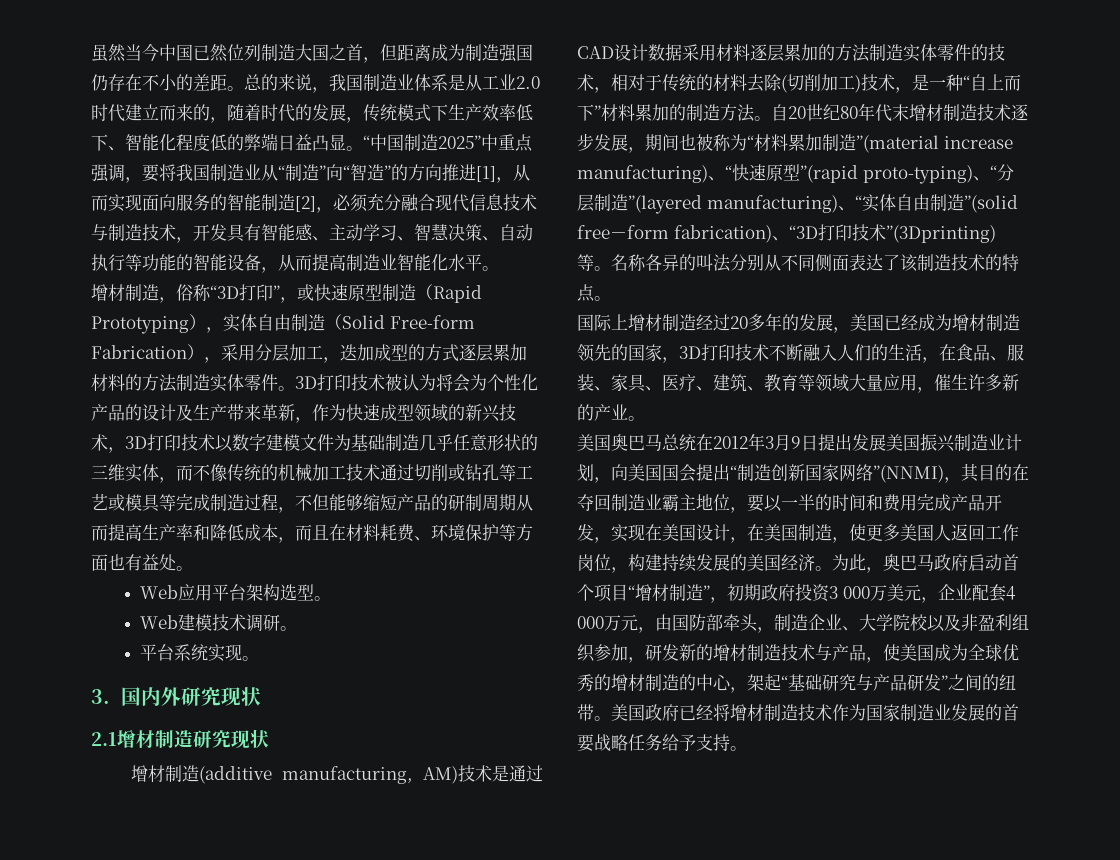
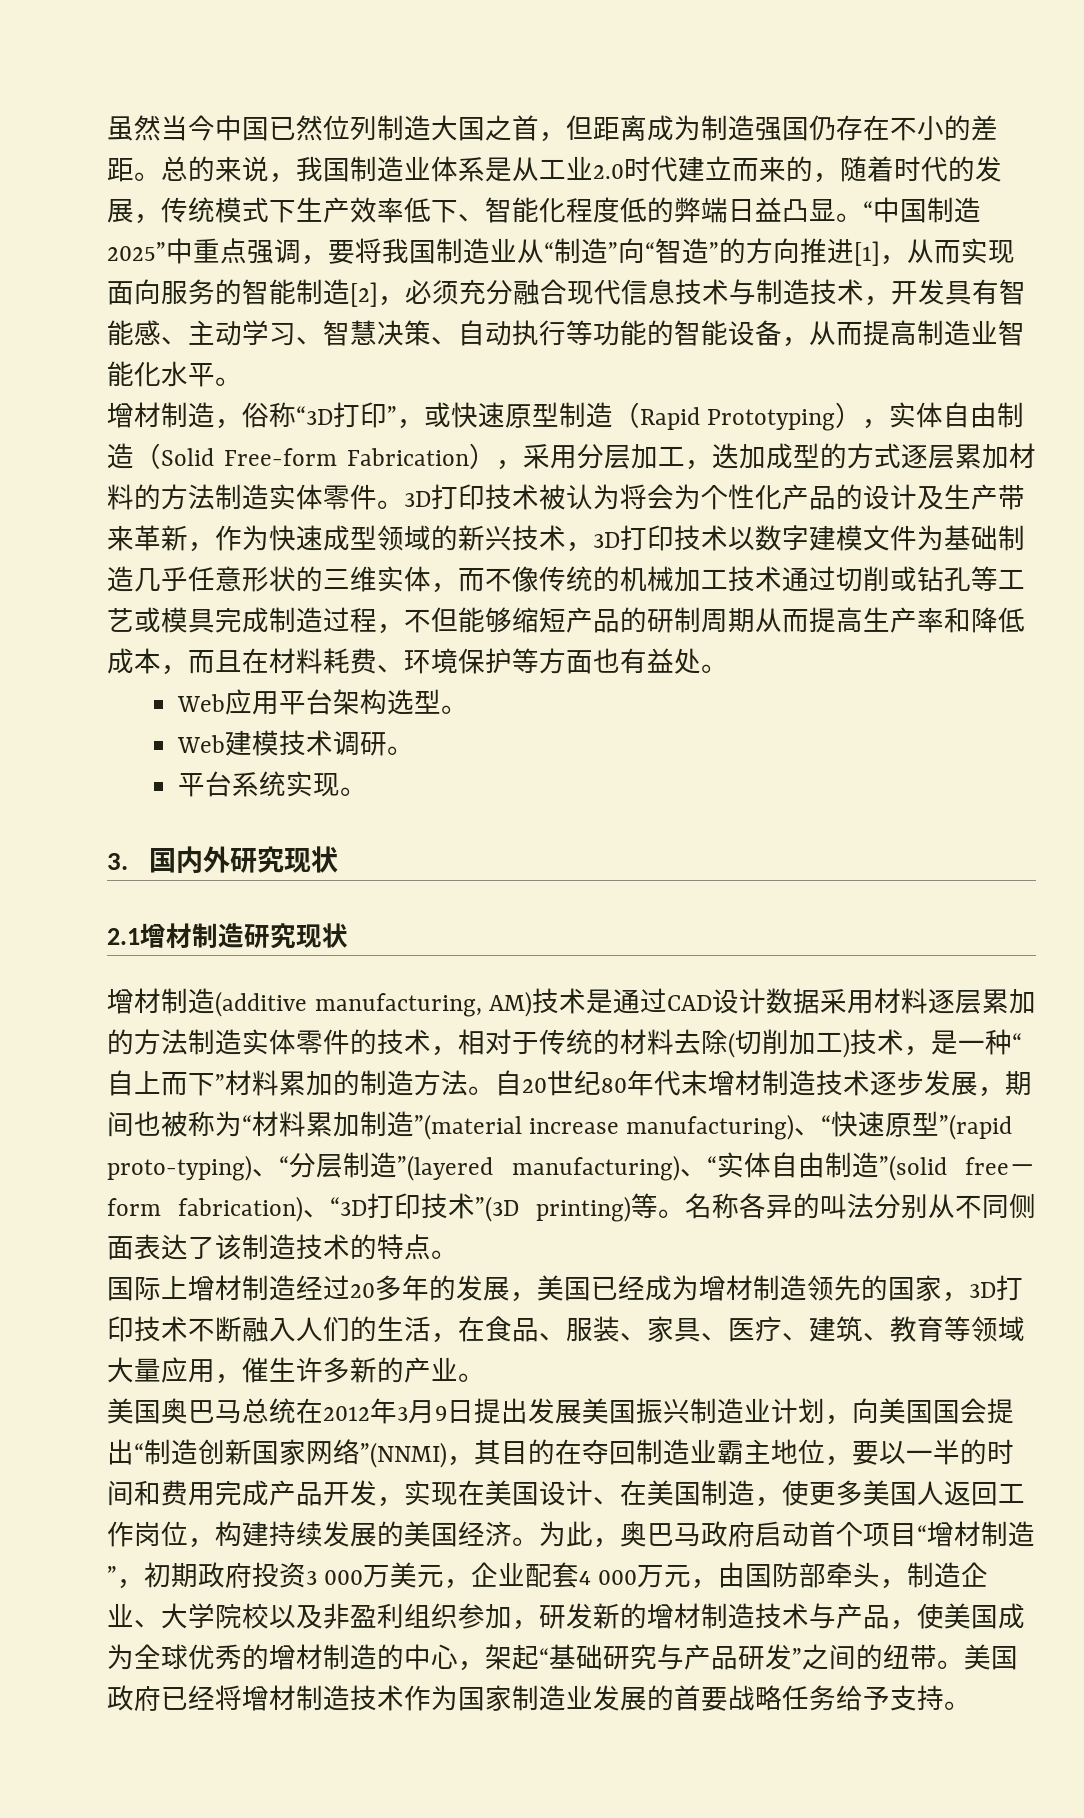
- 3D打印技术被认为将会为个性化产品的设计及生产带来革新，作为快速成型领域的新兴技术，3D打印技术以数字建模文件为基础制造几乎任意形状的三维实体，而不像传统的机械加工技术通过切削或钻孔等工艺或模具等完成制造过程，不但能够缩短产品的研制周期从而提高生产率和降低成本，而且在材料耗费、环境保护等方面也有益处。
+ 3D打印技术被认为将会为个性化产品的设计及生产带来革新，作为快速成型领域的新兴技术，3D打印技术以数字建模文件为基础制造几乎任意形状的三维实体，而不像传统的机械加工技术通过切削或钻孔等工艺或模具完成制造过程，不但能够缩短产品的研制周期从而提高生产率和降低成本，而且在材料耗费、环境保护等方面也有益处。
- 自20世纪80年代末增材制造技术逐步发展，期间也被称为“材料累加制造”(material increase manufacturing)、“快速原型”(rapid proto-typing)、“分层制造”(layered manufacturing)、“实体自由制造”(solid free－form fabrication)、“3D打印技术”(3Dprinting)等。
+ 自20世纪80年代末增材制造技术逐步发展，期间也被称为“材料累加制造”(material increase manufacturing)、“快速原型”(rapid proto-typing)、“分层制造”(layered manufacturing)、“实体自由制造”(solid free－form fabrication)、“3D打印技术”(3D printing)等。
- 美国奥巴马总统在2012年3月9日提出发展美国振兴制造业计划，向美国国会提出“制造创新国家网络”(NNMI)，其目的在夺回制造业霸主地位，要以一半的时间和费用完成产品开发，实现在美国设计，在美国制造，使更多美国人返回工作岗位，构建持续发展的美国经济。
+ 美国奥巴马总统在2012年3月9日提出发展美国振兴制造业计划，向美国国会提出“制造创新国家网络”(NNMI)，其目的在夺回制造业霸主地位，要以一半的时间和费用完成产品开发，实现在美国设计、在美国制造，使更多美国人返回工作岗位，构建持续发展的美国经济。

